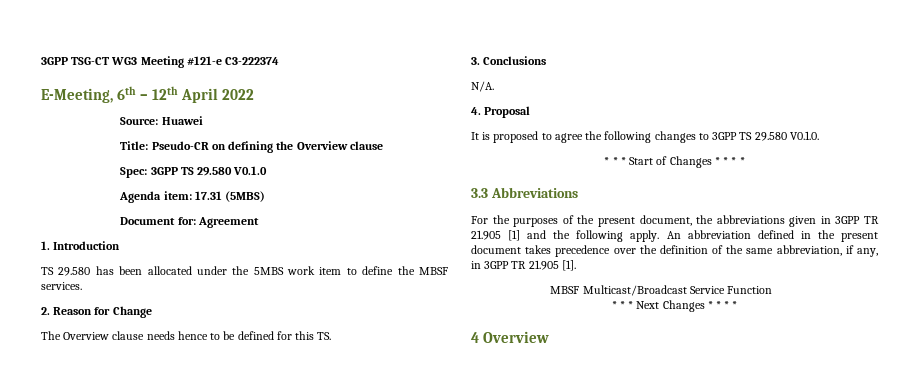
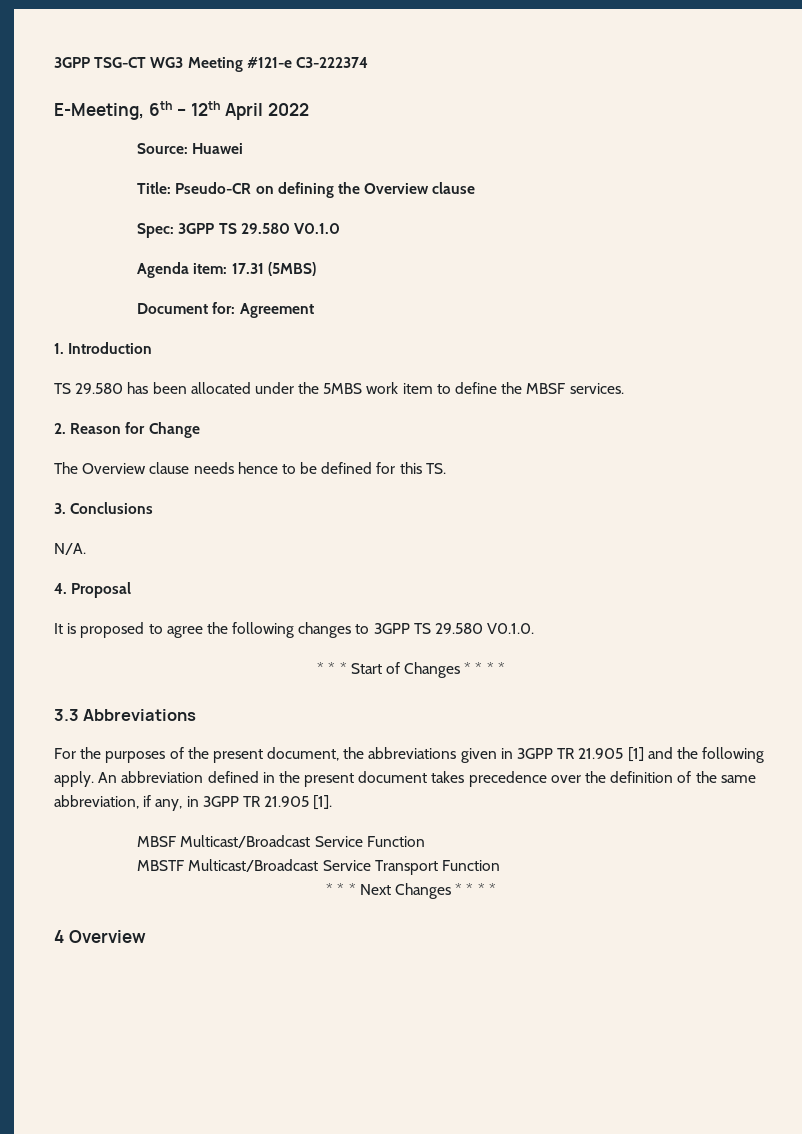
+ MBSTF Multicast/Broadcast Service Transport Function

